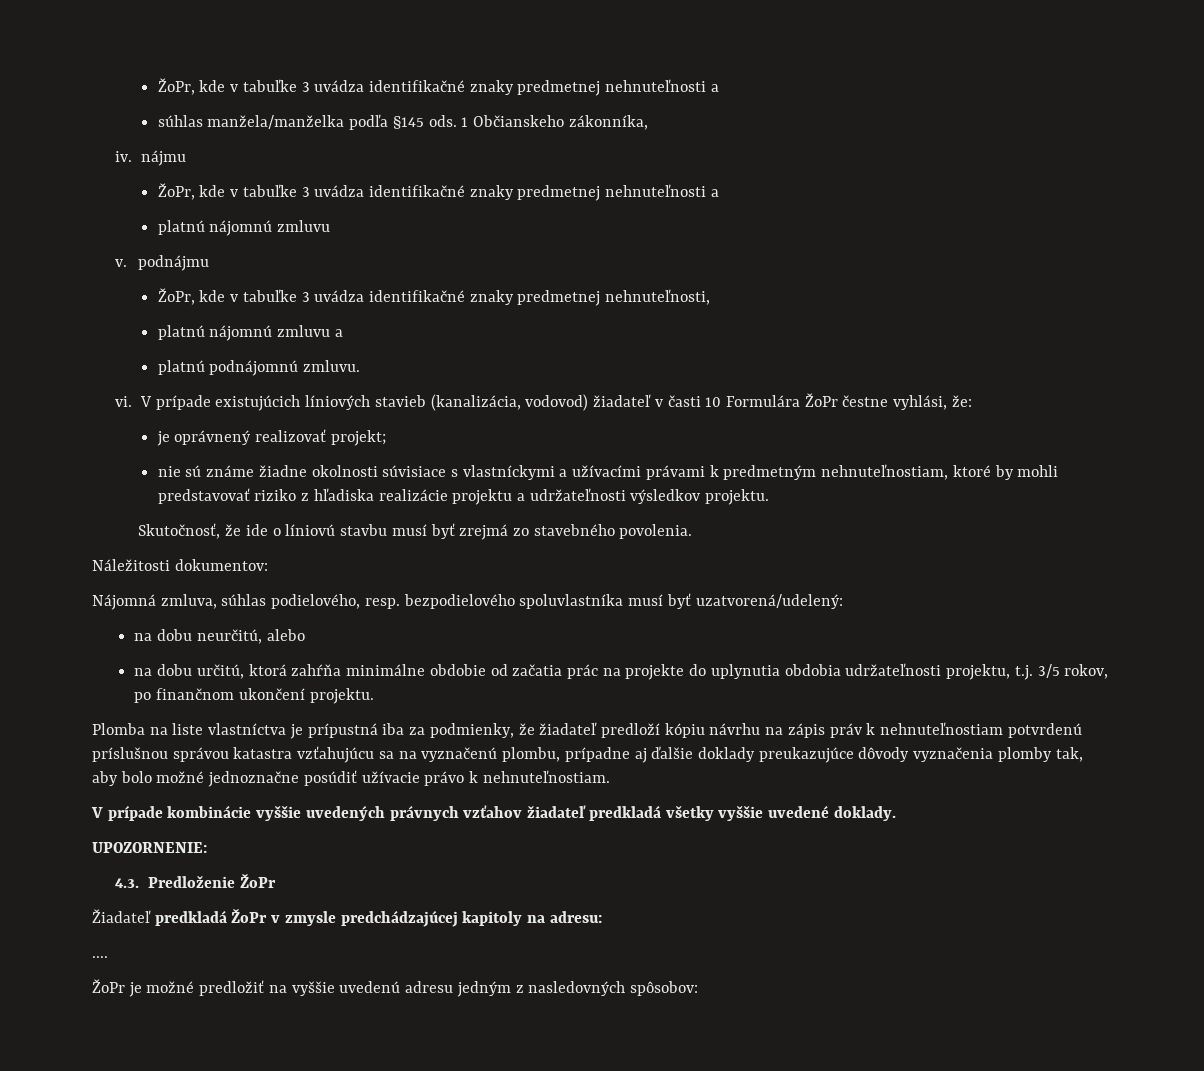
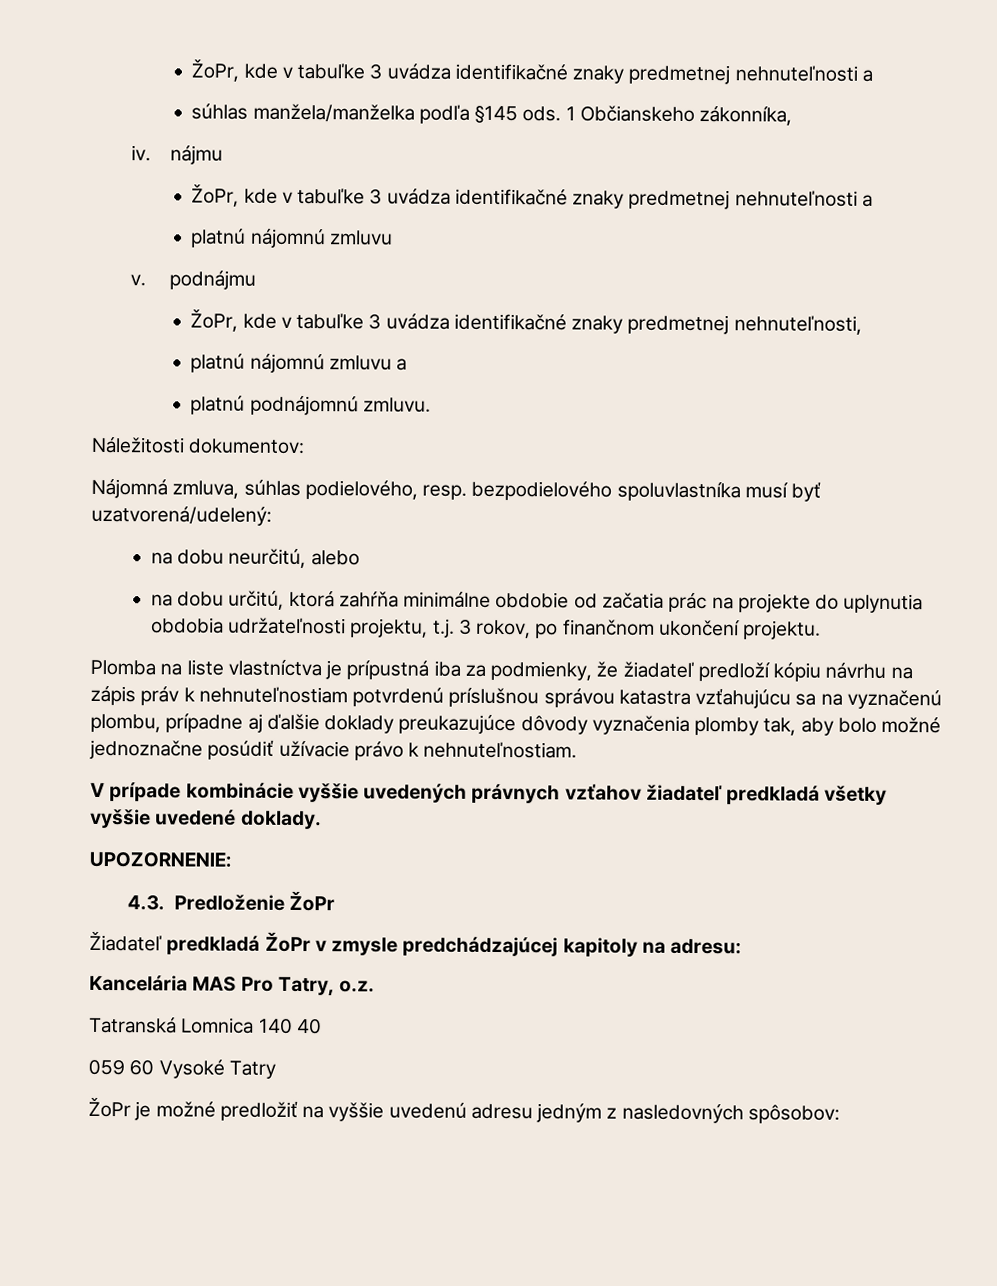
- vi. V prípade existujúcich líniových stavieb (kanalizácia, vodovod) žiadateľ v časti 10 Formulára ŽoPr čestne vyhlási, že:
- je oprávnený realizovať projekt;
- nie sú známe žiadne okolnosti súvisiace s vlastníckymi a užívacími právami k predmetným nehnuteľnostiam, ktoré by mohli predstavovať riziko z hľadiska realizácie projektu a udržateľnosti výsledkov projektu.
- Skutočnosť, že ide o líniovú stavbu musí byť zrejmá zo stavebného povolenia.
- na dobu určitú, ktorá zahŕňa minimálne obdobie od začatia prác na projekte do uplynutia obdobia udržateľnosti projektu, t.j. 3/5 rokov, po finančnom ukončení projektu.
+ na dobu určitú, ktorá zahŕňa minimálne obdobie od začatia prác na projekte do uplynutia obdobia udržateľnosti projektu, t.j. 3 rokov, po finančnom ukončení projektu.
- ....
+ Kancelária MAS Pro Tatry, o.z.
+ Tatranská Lomnica 140 40
+ 059 60 Vysoké Tatry

